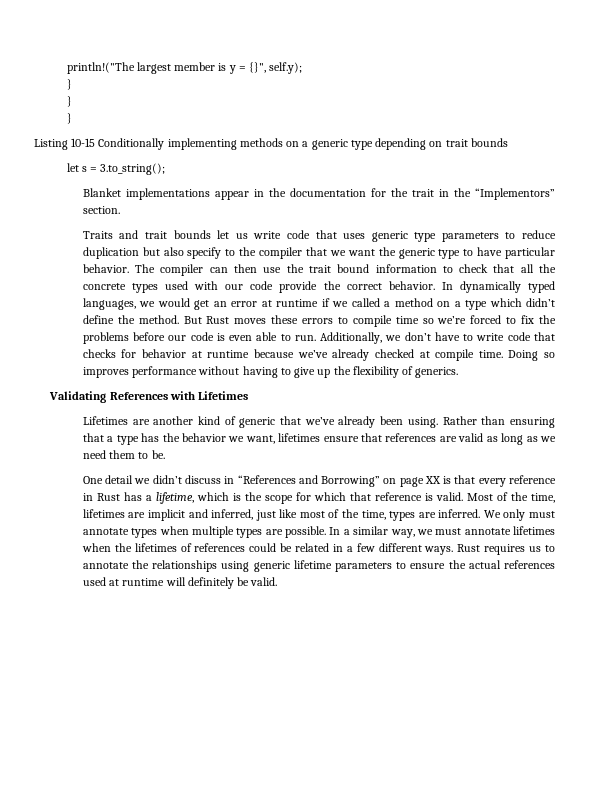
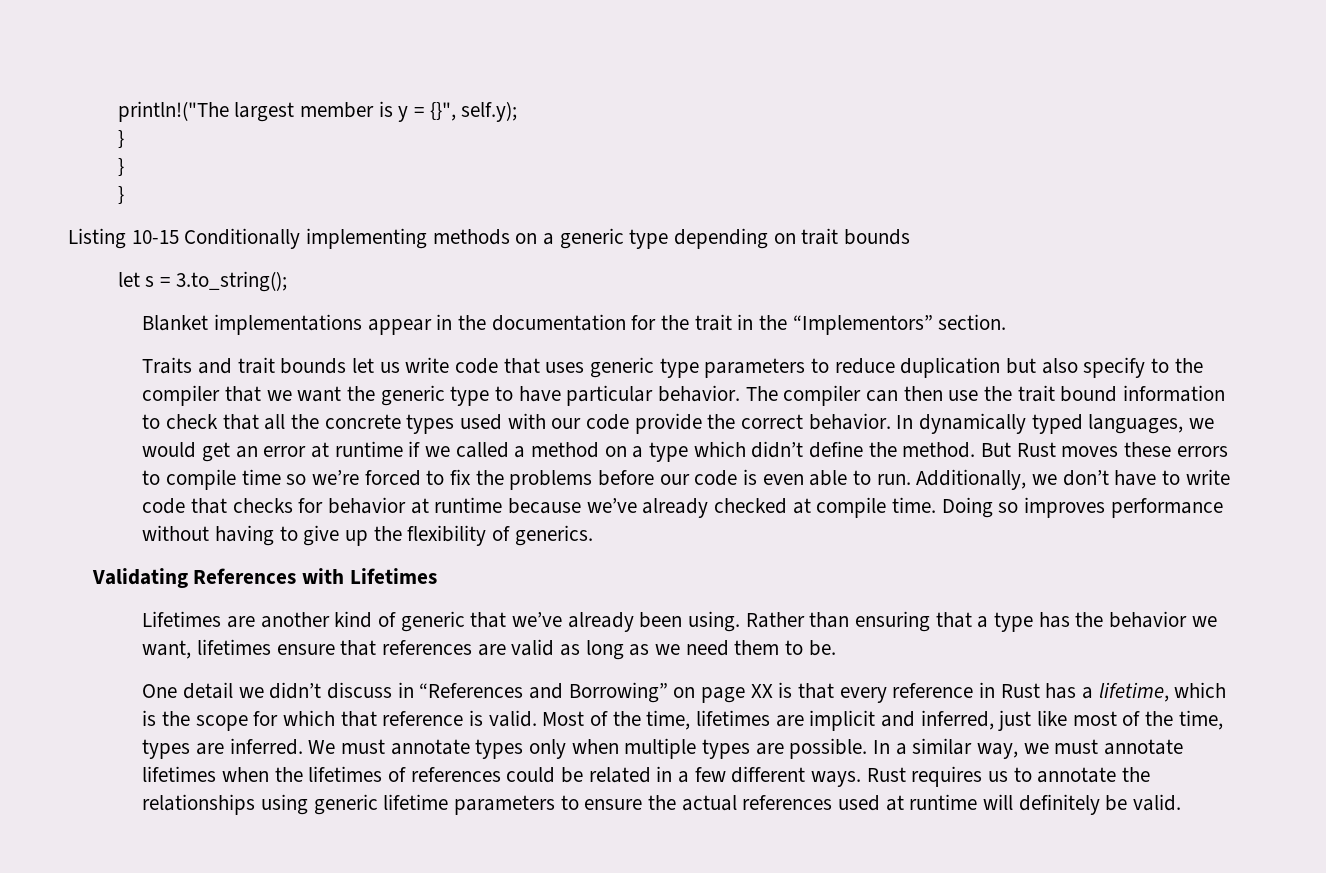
- We only must annotate types when multiple types are possible.
+ We must annotate types only when multiple types are possible.

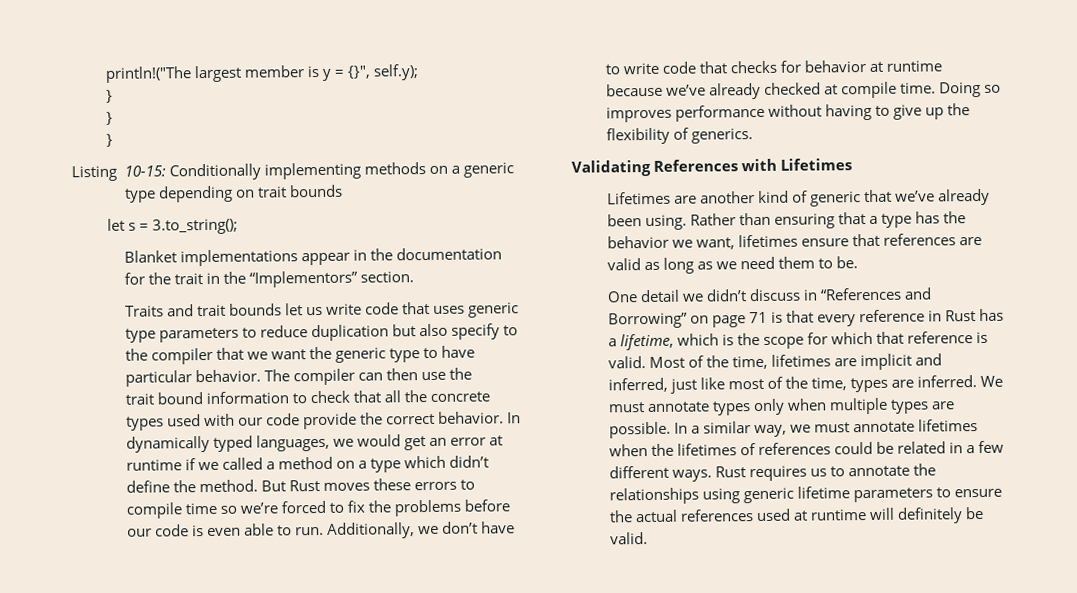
- Listing 10-15 Conditionally implementing methods on a generic type depending on trait bounds
+ Listing 10-15: Conditionally implementing methods on a generic type depending on trait bounds
- The compiler can then use the trait bound information to check that all the concrete types used with our code provide the correct behavior.
+ The compiler can then use the
+ trait bound information to check that all the concrete types used with our code provide the correct behavior.
- One detail we didn’t discuss in “References and Borrowing” on page XX is that every reference in Rust has a lifetime, which is the scope for which that reference is valid.
+ One detail we didn’t discuss in “References and Borrowing” on page 71 is that every reference in Rust has a lifetime, which is the scope for which that reference is valid.

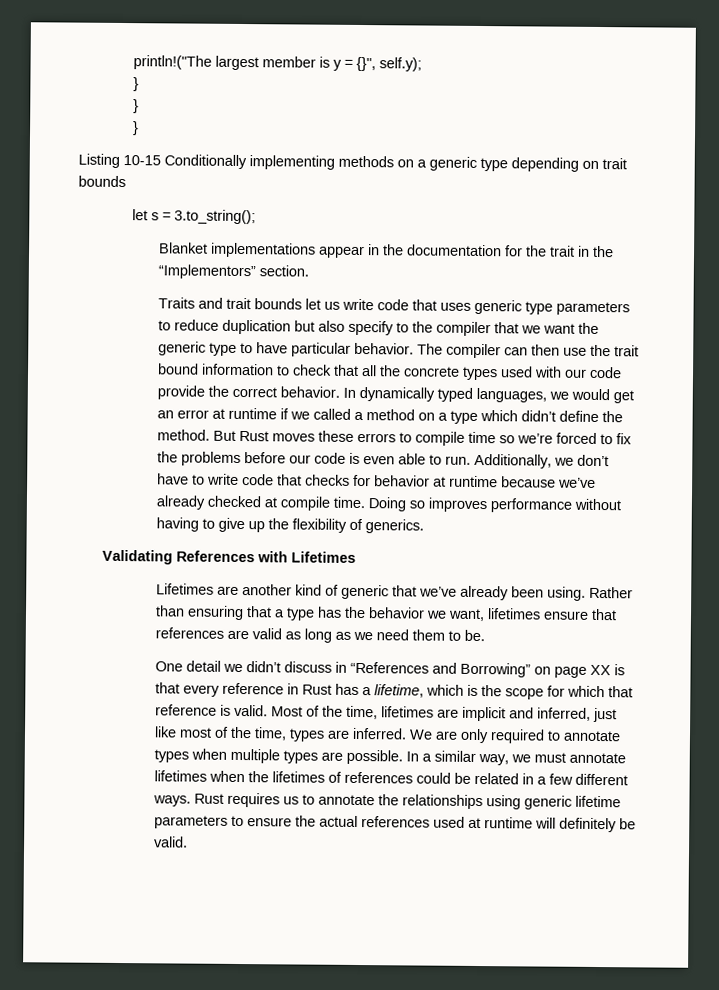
- Listing 10-15: Conditionally implementing methods on a generic type depending on trait bounds
+ Listing 10-15 Conditionally implementing methods on a generic type depending on trait bounds
- The compiler can then use the
- trait bound information to check that all the concrete types used with our code provide the correct behavior.
+ The compiler can then use the trait bound information to check that all the concrete types used with our code provide the correct behavior.
- One detail we didn’t discuss in “References and Borrowing” on page 71 is that every reference in Rust has a lifetime, which is the scope for which that reference is valid.
+ One detail we didn’t discuss in “References and Borrowing” on page XX is that every reference in Rust has a lifetime, which is the scope for which that reference is valid.
- We must annotate types only when multiple types are possible.
+ We are only required to annotate types when multiple types are possible.

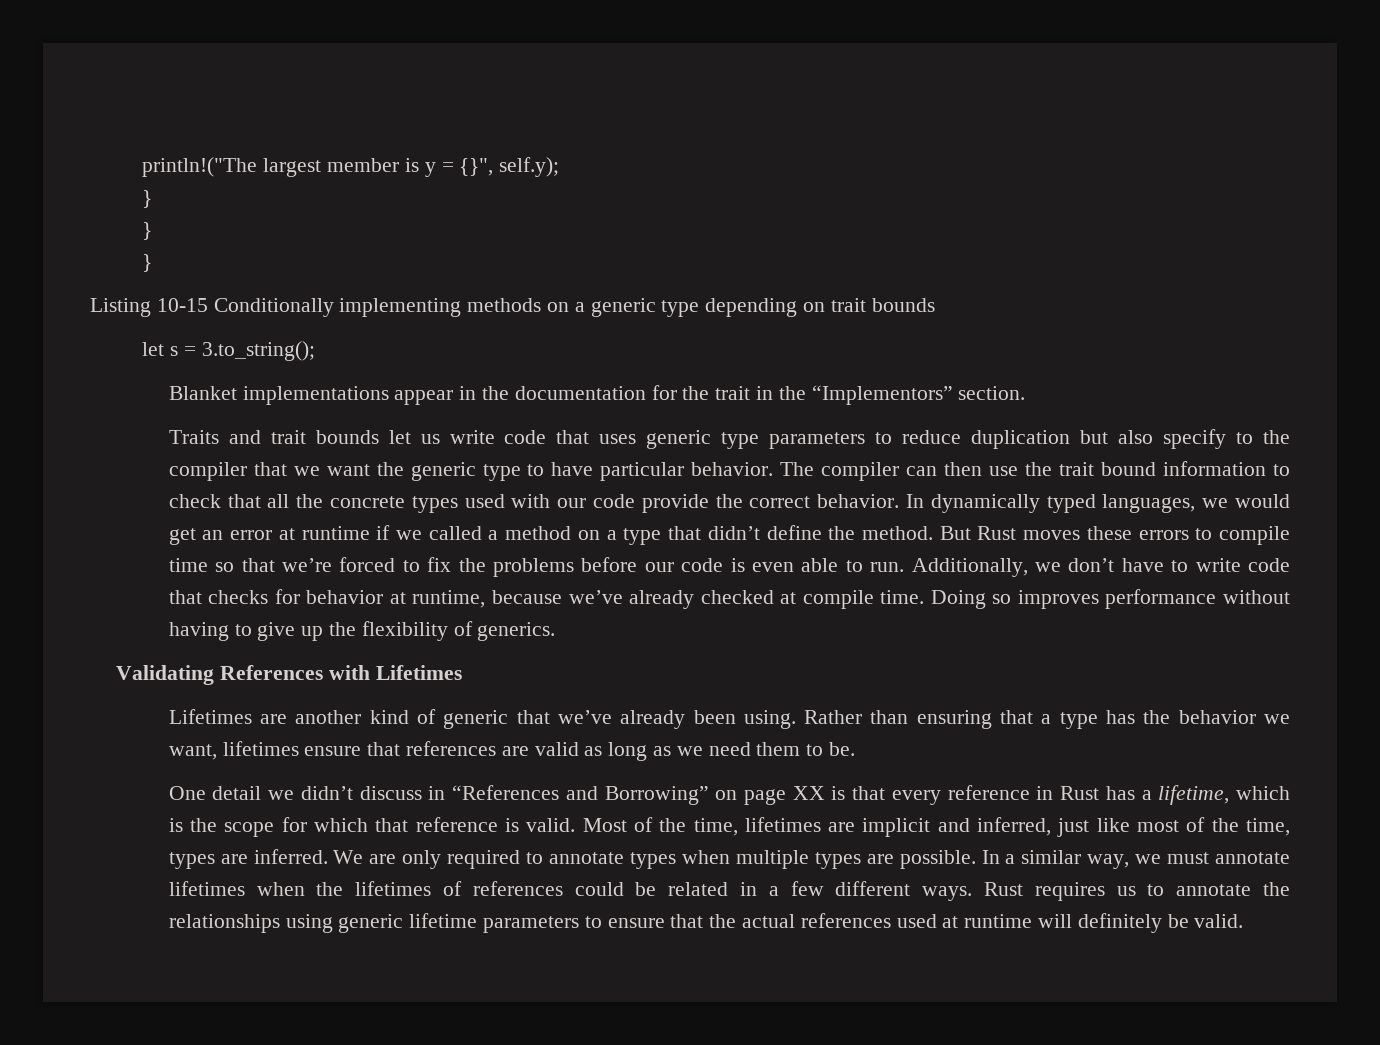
- In dynamically typed languages, we would get an error at runtime if we called a method on a type which didn’t define the method.
+ In dynamically typed languages, we would get an error at runtime if we called a method on a type that didn’t define the method.
- But Rust moves these errors to compile time so we’re forced to fix the problems before our code is even able to run.
+ But Rust moves these errors to compile time so that we’re forced to fix the problems before our code is even able to run.
- Additionally, we don’t have to write code that checks for behavior at runtime because we’ve already checked at compile time.
+ Additionally, we don’t have to write code that checks for behavior at runtime, because we’ve already checked at compile time.
- Rust requires us to annotate the relationships using generic lifetime parameters to ensure the actual references used at runtime will definitely be valid.
+ Rust requires us to annotate the relationships using generic lifetime parameters to ensure that the actual references used at runtime will definitely be valid.

